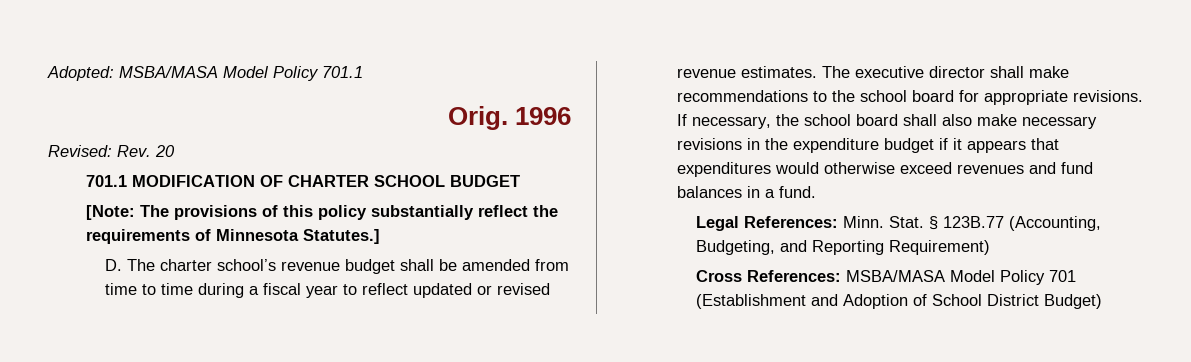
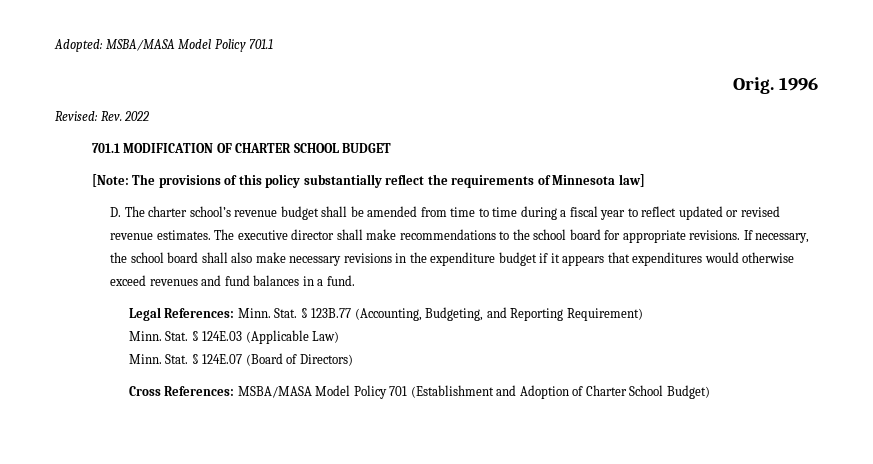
- Revised: Rev. 20
+ Revised: Rev. 2022
- [Note: The provisions of this policy substantially reflect the requirements of Minnesota Statutes.]
+ [Note: The provisions of this policy substantially reflect the requirements of Minnesota law]
+ Minn. Stat. § 124E.03 (Applicable Law)
+ Minn. Stat. § 124E.07 (Board of Directors)
- Cross References: MSBA/MASA Model Policy 701 (Establishment and Adoption of School District Budget)
+ Cross References: MSBA/MASA Model Policy 701 (Establishment and Adoption of Charter School Budget)

